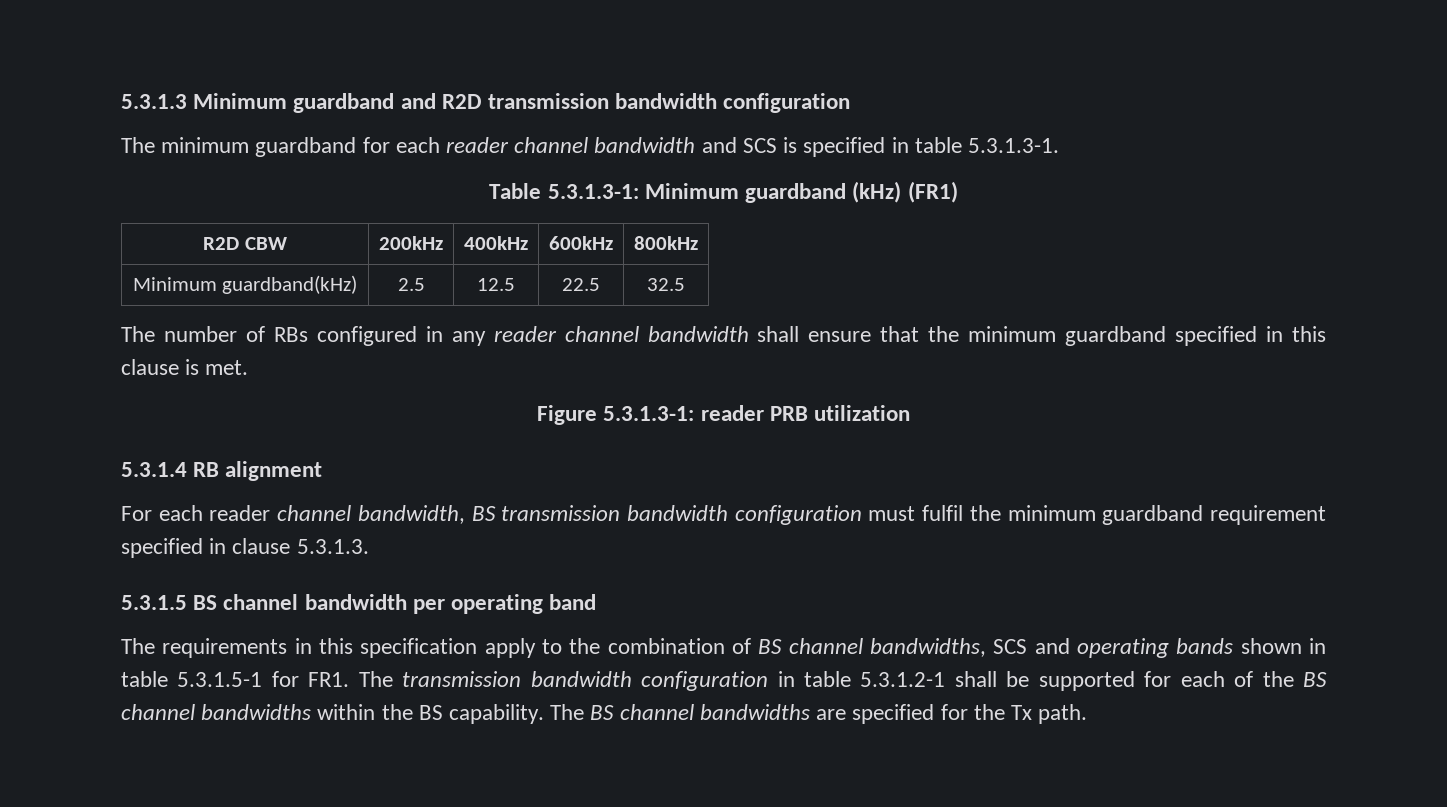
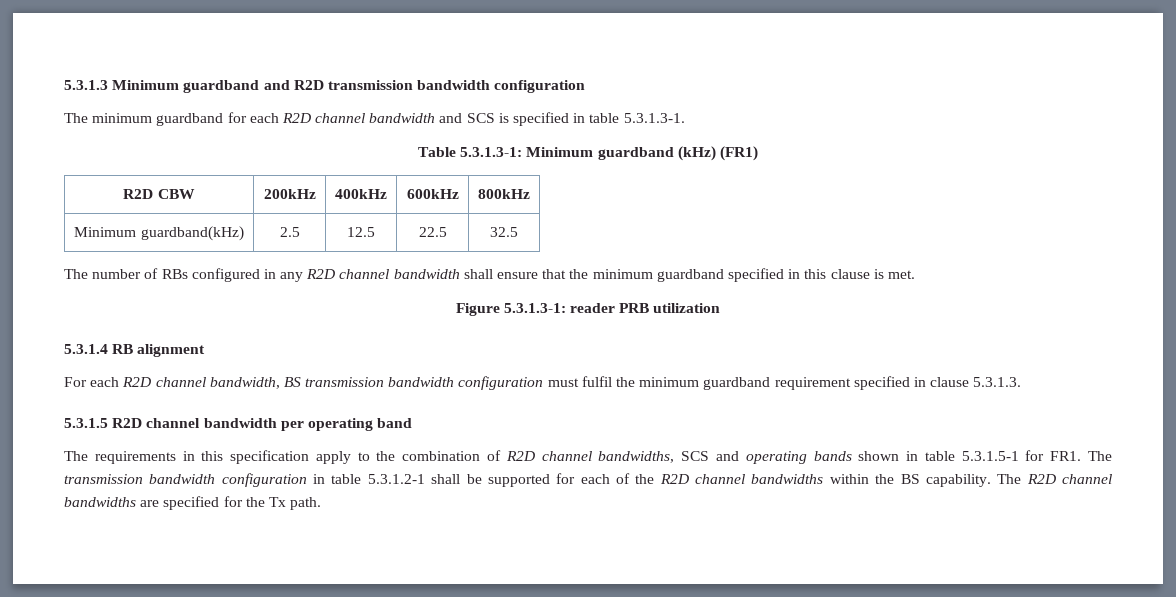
- The minimum guardband for each reader channel bandwidth and SCS is specified in table 5.3.1.3-1.
+ The minimum guardband for each R2D channel bandwidth and SCS is specified in table 5.3.1.3-1.
- The number of RBs configured in any reader channel bandwidth shall ensure that the minimum guardband specified in this clause is met.
+ The number of RBs configured in any R2D channel bandwidth shall ensure that the minimum guardband specified in this clause is met.
- For each reader channel bandwidth, BS transmission bandwidth configuration must fulfil the minimum guardband requirement specified in clause 5.3.1.3.
+ For each R2D channel bandwidth, BS transmission bandwidth configuration must fulfil the minimum guardband requirement specified in clause 5.3.1.3.
- 5.3.1.5 BS channel bandwidth per operating band
+ 5.3.1.5 R2D channel bandwidth per operating band
- The requirements in this specification apply to the combination of BS channel bandwidths, SCS and operating bands shown in table 5.3.1.5-1 for FR1. The transmission bandwidth configuration in table 5.3.1.2-1 shall be supported for each of the BS channel bandwidths within the BS capability.
+ The requirements in this specification apply to the combination of R2D channel bandwidths, SCS and operating bands shown in table 5.3.1.5-1 for FR1. The transmission bandwidth configuration in table 5.3.1.2-1 shall be supported for each of the R2D channel bandwidths within the BS capability.
- The BS channel bandwidths are specified for the Tx path.
+ The R2D channel bandwidths are specified for the Tx path.

